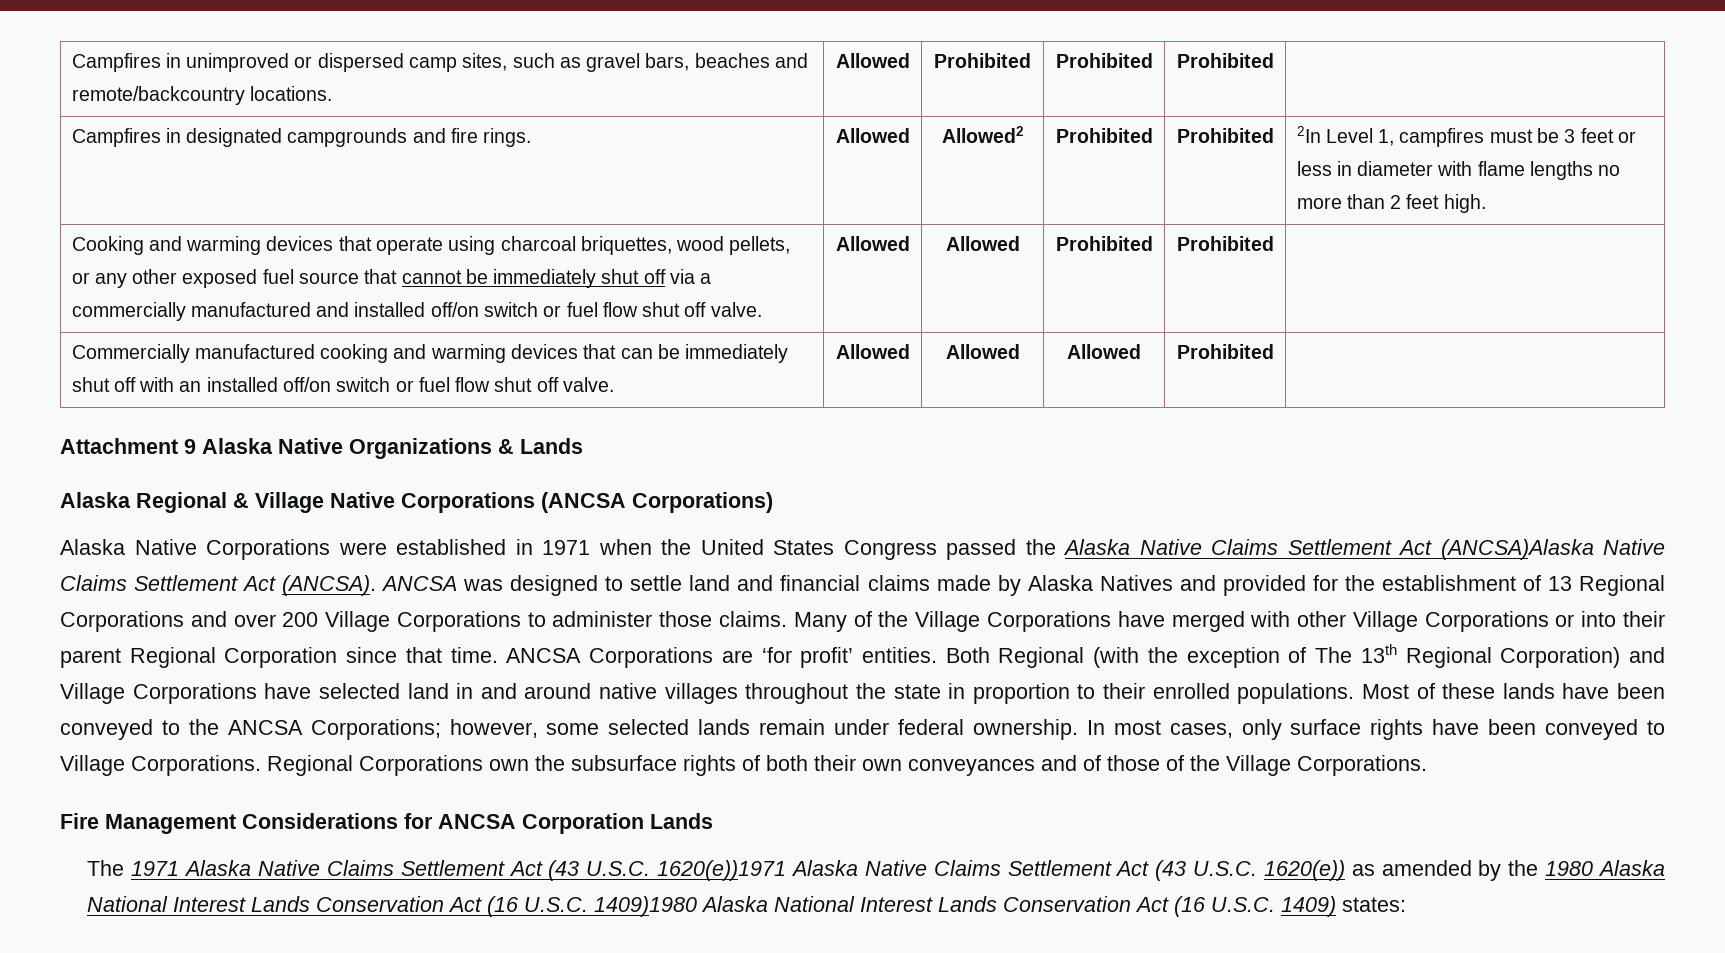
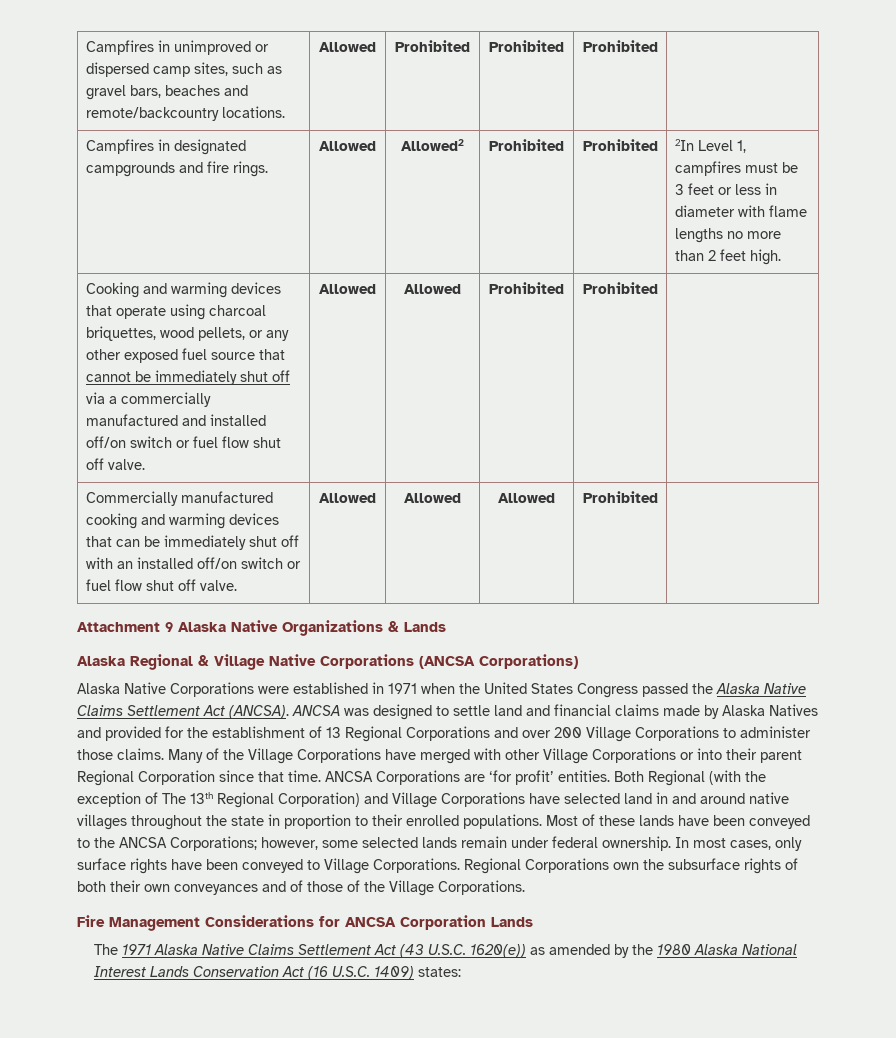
- Alaska Native Corporations were established in 1971 when the United States Congress passed the Alaska Native Claims Settlement Act (ANCSA)Alaska Native Claims Settlement Act (ANCSA).
+ Alaska Native Corporations were established in 1971 when the United States Congress passed the Alaska Native Claims Settlement Act (ANCSA).
- The 1971 Alaska Native Claims Settlement Act (43 U.S.C. 1620(e))1971 Alaska Native Claims Settlement Act (43 U.S.C. 1620(e)) as amended by the 1980 Alaska National Interest Lands Conservation Act (16 U.S.C. 1409)1980 Alaska National Interest Lands Conservation Act (16 U.S.C. 1409) states:
+ The 1971 Alaska Native Claims Settlement Act (43 U.S.C. 1620(e)) as amended by the 1980 Alaska National Interest Lands Conservation Act (16 U.S.C. 1409) states:

